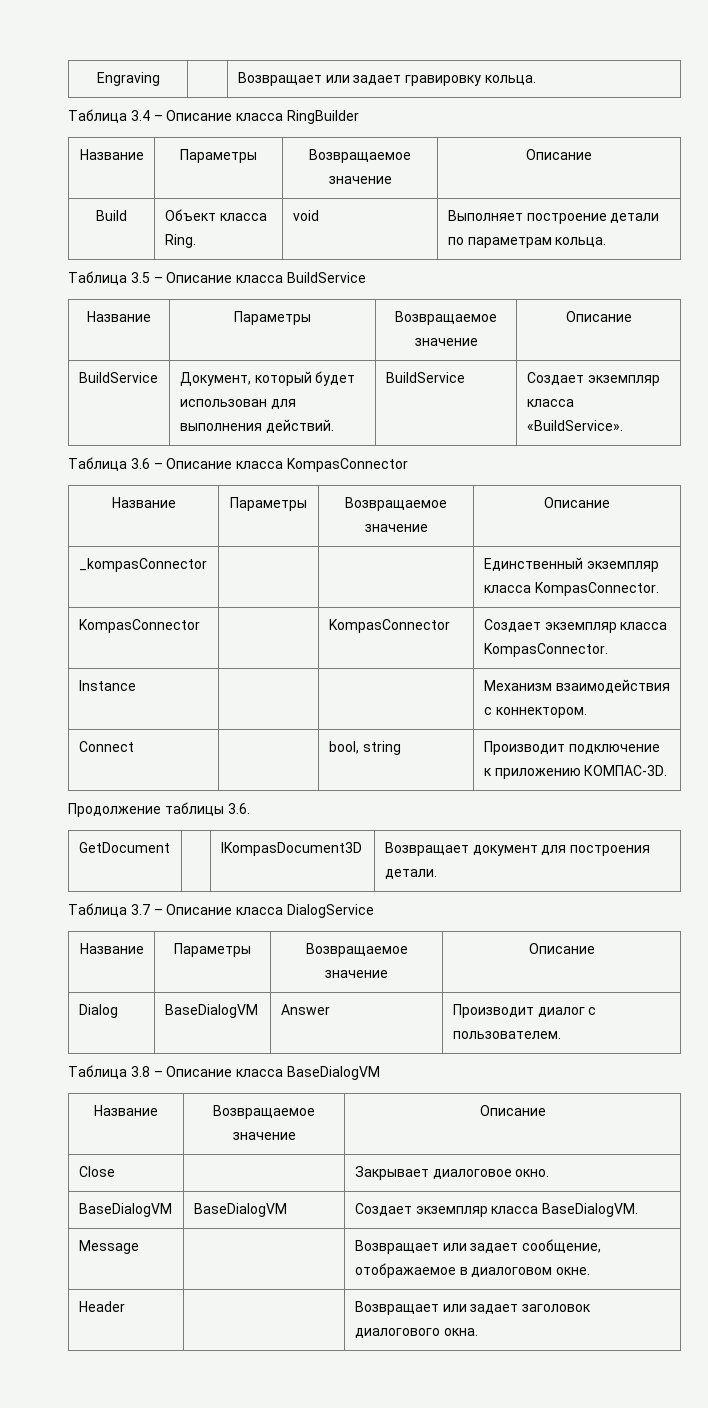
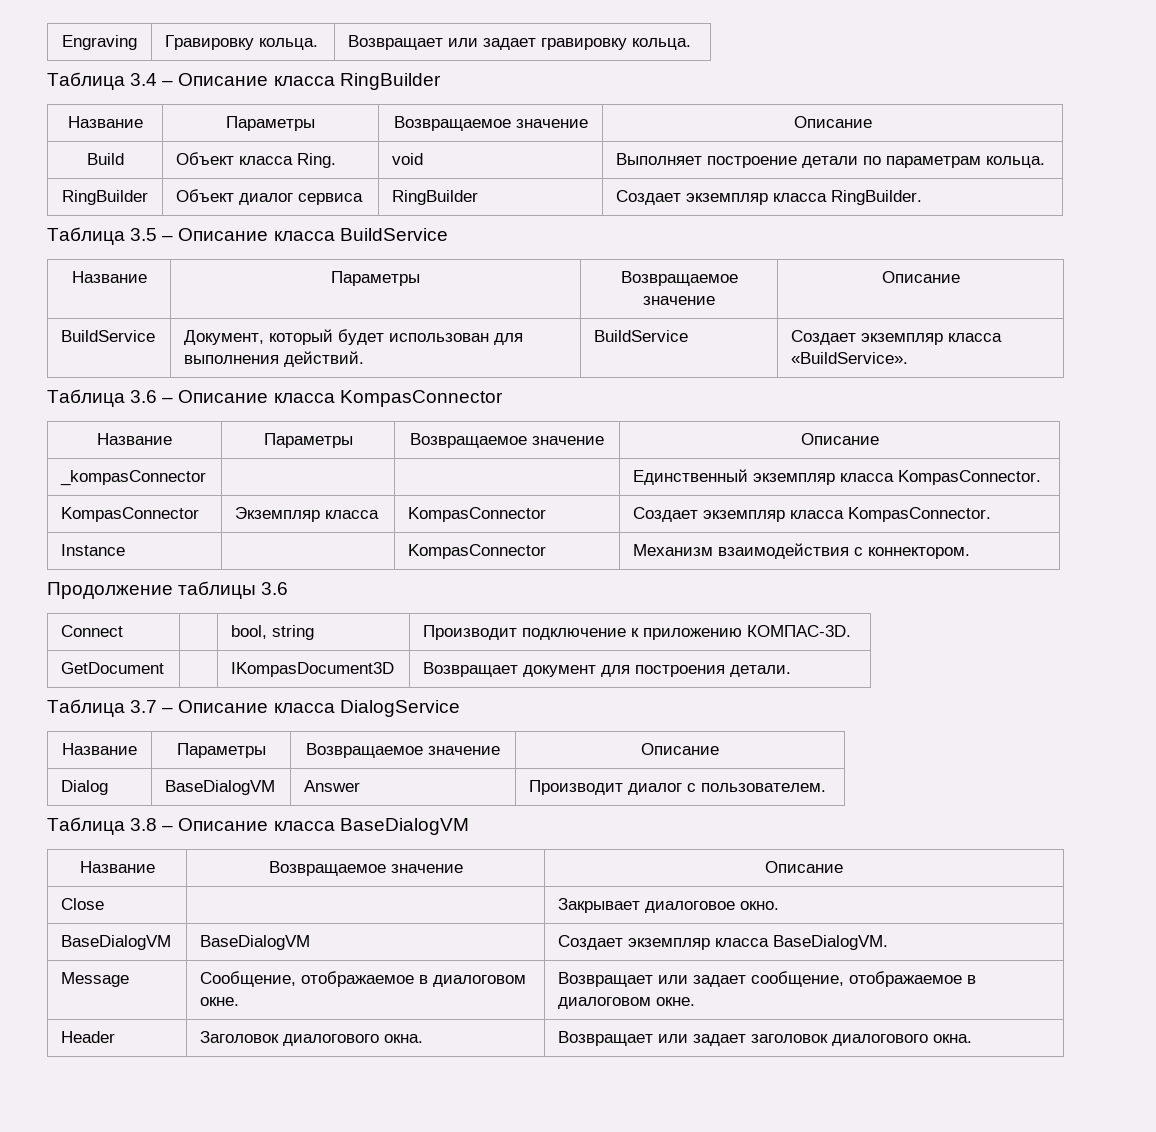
- Engraving | | Возвращает или задает гравировку кольца.
+ Engraving | Гравировку кольца. | Возвращает или задает гравировку кольца.
+ RingBuilder | Объект диалог сервиса | RingBuilder | Создает экземпляр класса RingBuilder.
- KompasConnector | | KompasConnector | Создает экземпляр класса KompasConnector.
+ KompasConnector | Экземпляр класса | KompasConnector | Создает экземпляр класса KompasConnector.
- Instance | | | Механизм взаимодействия с коннектором.
+ Instance | | KompasConnector | Механизм взаимодействия с коннектором.
+ Продолжение таблицы 3.6
- Продолжение таблицы 3.6.
- Message | | Возвращает или задает сообщение, отображаемое в диалоговом окне.
+ Message | Сообщение, отображаемое в диалоговом окне. | Возвращает или задает сообщение, отображаемое в диалоговом окне.
- Header | | Возвращает или задает заголовок диалогового окна.
+ Header | Заголовок диалогового окна. | Возвращает или задает заголовок диалогового окна.

